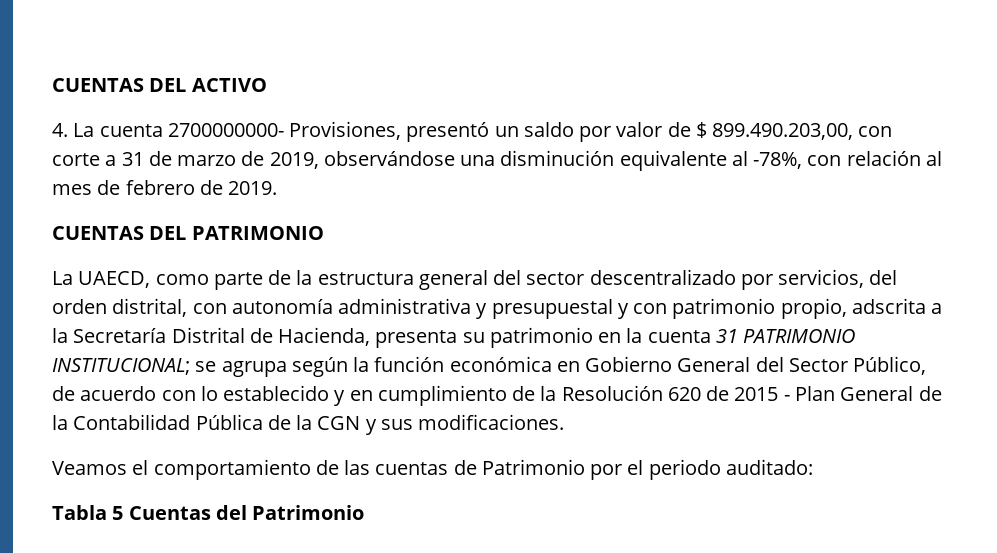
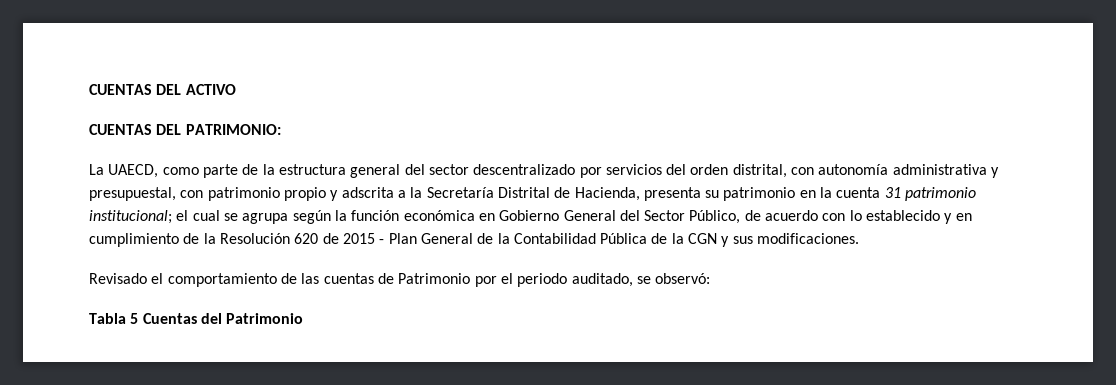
- 4. La cuenta 2700000000- Provisiones, presentó un saldo por valor de $ 899.490.203,00, con corte a 31 de marzo de 2019, observándose una disminución equivalente al -78%, con relación al mes de febrero de 2019.
- CUENTAS DEL PATRIMONIO
+ CUENTAS DEL PATRIMONIO:
- La UAECD, como parte de la estructura general del sector descentralizado por servicios, del orden distrital, con autonomía administrativa y presupuestal y con patrimonio propio, adscrita a la Secretaría Distrital de Hacienda, presenta su patrimonio en la cuenta 31 PATRIMONIO INSTITUCIONAL; se agrupa según la función económica en Gobierno General del Sector Público, de acuerdo con lo establecido y en cumplimiento de la Resolución 620 de 2015 - Plan General de la Contabilidad Pública de la CGN y sus modificaciones.
+ La UAECD, como parte de la estructura general del sector descentralizado por servicios del orden distrital, con autonomía administrativa y presupuestal, con patrimonio propio y adscrita a la Secretaría Distrital de Hacienda, presenta su patrimonio en la cuenta 31 patrimonio institucional; el cual se agrupa según la función económica en Gobierno General del Sector Público, de acuerdo con lo establecido y en cumplimiento de la Resolución 620 de 2015 - Plan General de la Contabilidad Pública de la CGN y sus modificaciones.
- Veamos el comportamiento de las cuentas de Patrimonio por el periodo auditado:
+ Revisado el comportamiento de las cuentas de Patrimonio por el periodo auditado, se observó:

